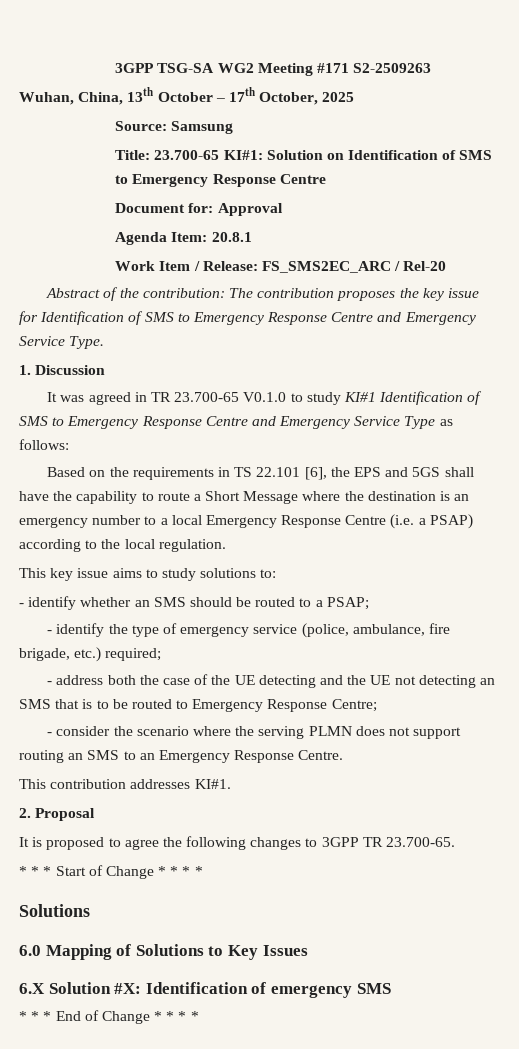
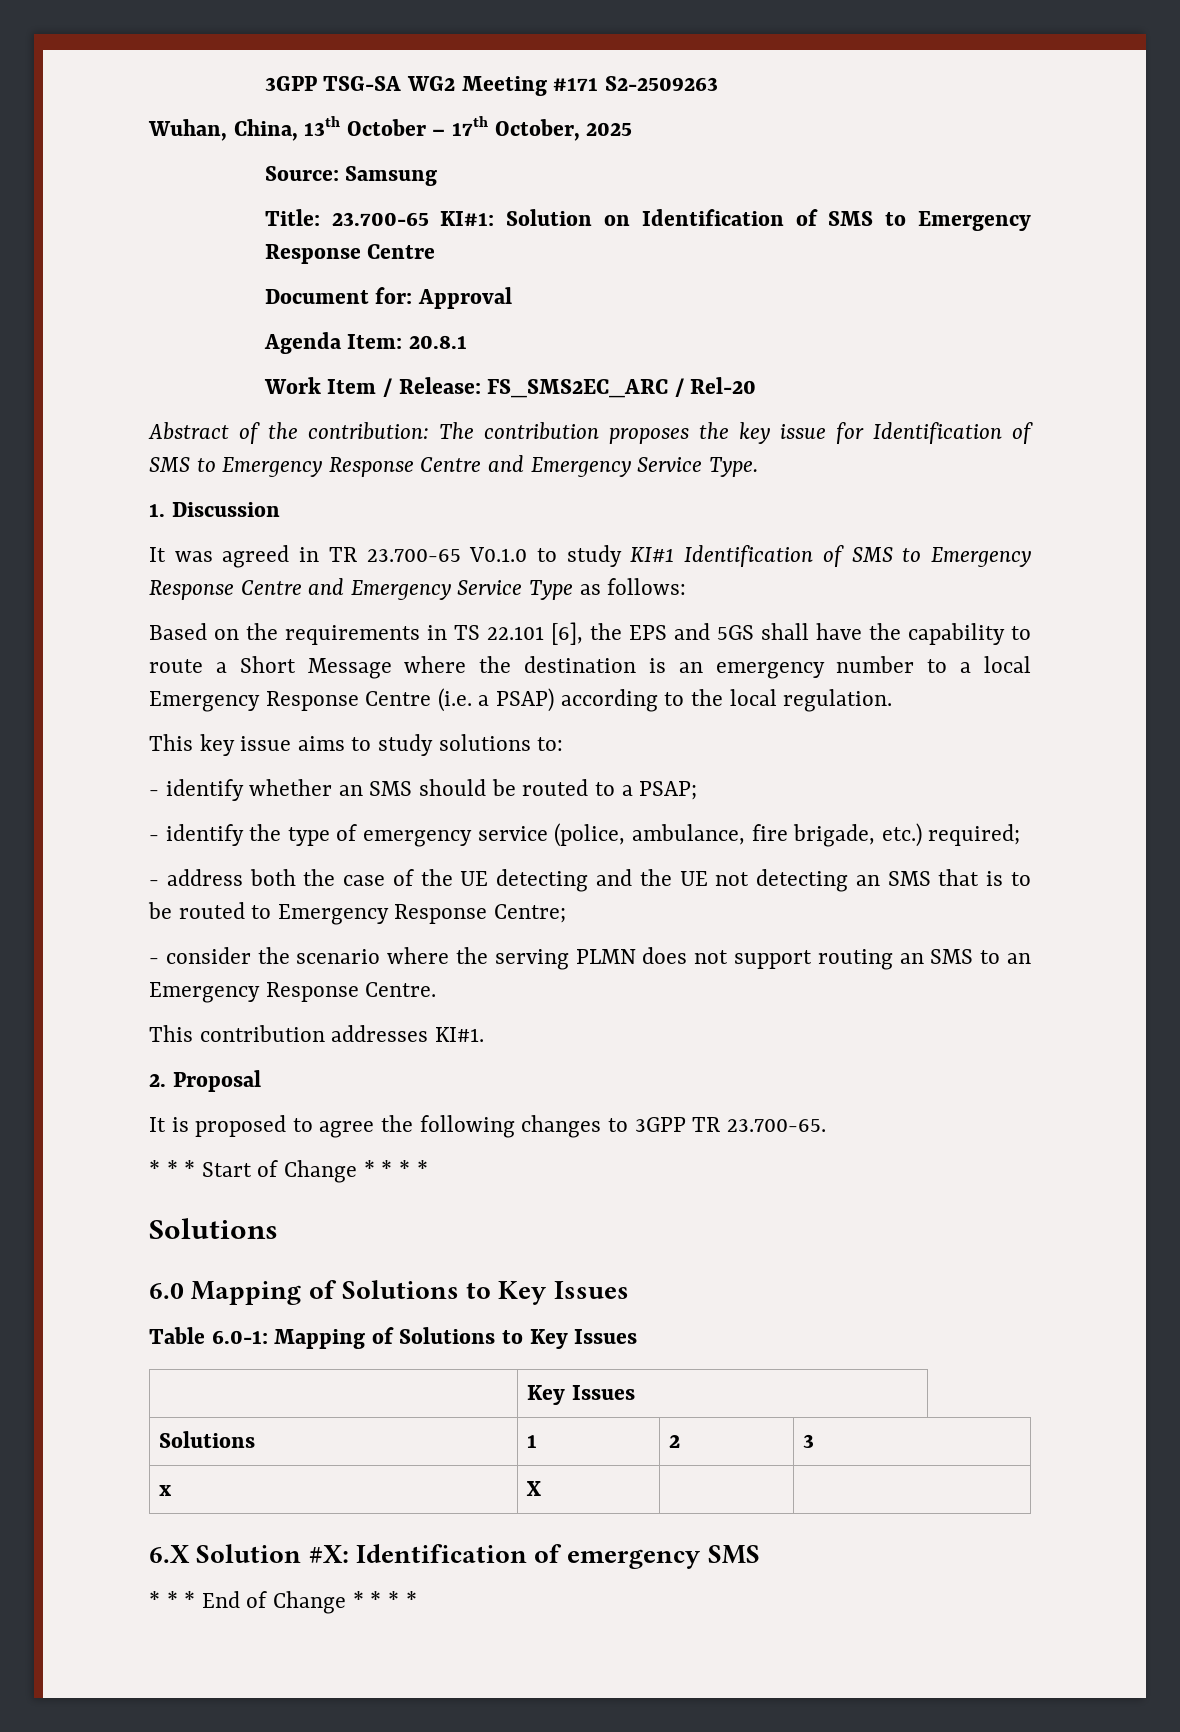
+ Table 6.0-1: Mapping of Solutions to Key Issues
+ | Key Issues
+ Solutions | 1 | 2 | 3
+ x | X | |

